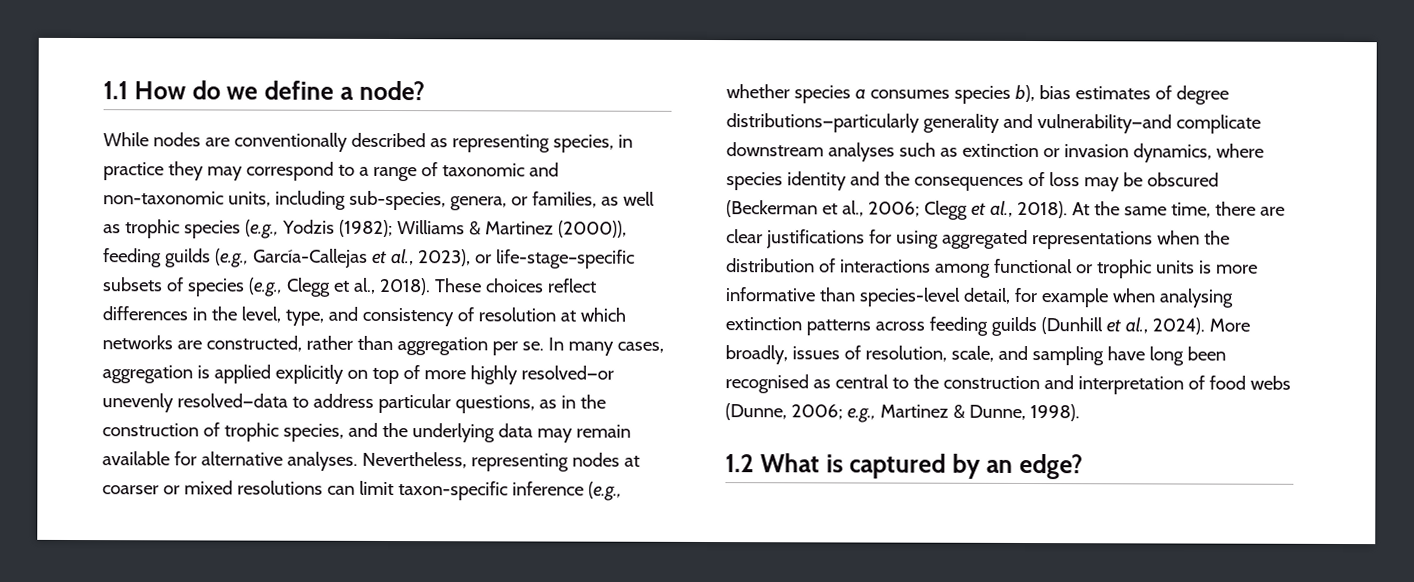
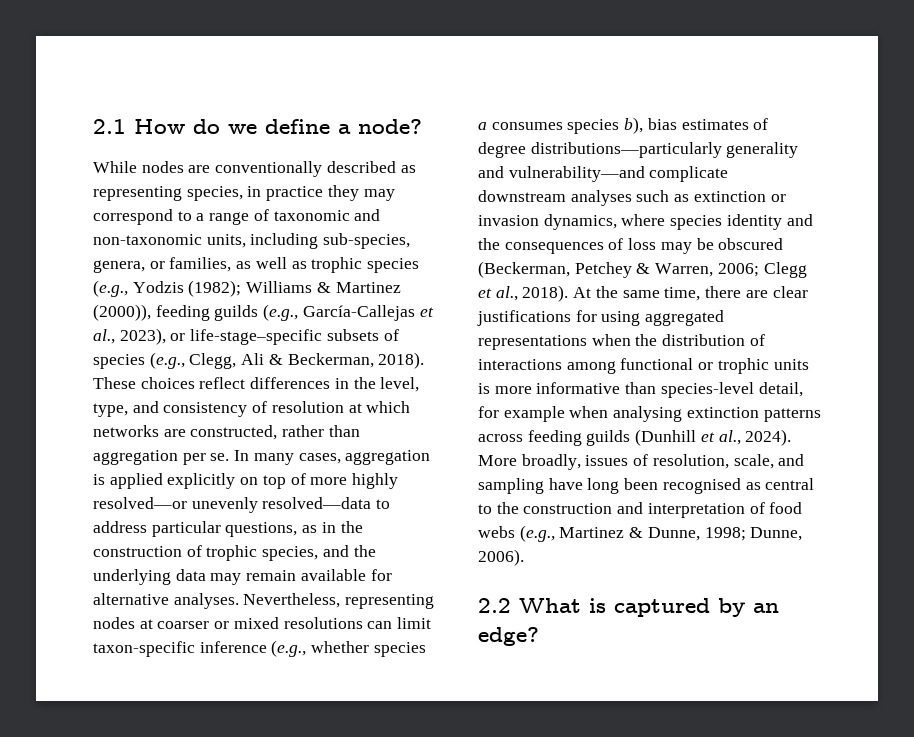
- 1.1 How do we define a node?
+ 2.1 How do we define a node?
- While nodes are conventionally described as representing species, in practice they may correspond to a range of taxonomic and non-taxonomic units, including sub-species, genera, or families, as well as trophic species (e.g., Yodzis (1982); Williams & Martinez (2000)), feeding guilds (e.g., García-Callejas et al., 2023), or life-stage–specific subsets of species (e.g., Clegg et al., 2018).
+ While nodes are conventionally described as representing species, in practice they may correspond to a range of taxonomic and non-taxonomic units, including sub-species, genera, or families, as well as trophic species (e.g., Yodzis (1982); Williams & Martinez (2000)), feeding guilds (e.g., García-Callejas et al., 2023), or life-stage–specific subsets of species (e.g., Clegg, Ali & Beckerman, 2018).
- Nevertheless, representing nodes at coarser or mixed resolutions can limit taxon-specific inference (e.g., whether species a consumes species b), bias estimates of degree distributions—particularly generality and vulnerability—and complicate downstream analyses such as extinction or invasion dynamics, where species identity and the consequences of loss may be obscured (Beckerman et al., 2006; Clegg et al., 2018).
+ Nevertheless, representing nodes at coarser or mixed resolutions can limit taxon-specific inference (e.g., whether species a consumes species b), bias estimates of degree distributions—particularly generality and vulnerability—and complicate downstream analyses such as extinction or invasion dynamics, where species identity and the consequences of loss may be obscured (Beckerman, Petchey & Warren, 2006; Clegg et al., 2018).
- More broadly, issues of resolution, scale, and sampling have long been recognised as central to the construction and interpretation of food webs (Dunne, 2006; e.g., Martinez & Dunne, 1998).
- 1.2 What is captured by an edge?
+ More broadly, issues of resolution, scale, and sampling have long been recognised as central to the construction and interpretation of food webs (e.g., Martinez & Dunne, 1998; Dunne, 2006).
+ 2.2 What is captured by an edge?

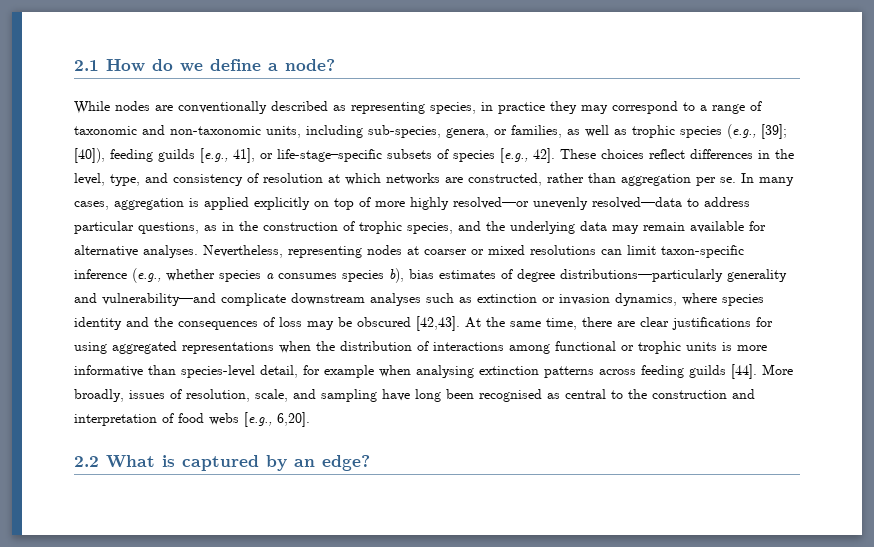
- While nodes are conventionally described as representing species, in practice they may correspond to a range of taxonomic and non-taxonomic units, including sub-species, genera, or families, as well as trophic species (e.g., Yodzis (1982); Williams & Martinez (2000)), feeding guilds (e.g., García-Callejas et al., 2023), or life-stage–specific subsets of species (e.g., Clegg, Ali & Beckerman, 2018).
+ While nodes are conventionally described as representing species, in practice they may correspond to a range of taxonomic and non-taxonomic units, including sub-species, genera, or families, as well as trophic species (e.g., [39]; [40]), feeding guilds [e.g., 41], or life-stage–specific subsets of species [e.g., 42].
- Nevertheless, representing nodes at coarser or mixed resolutions can limit taxon-specific inference (e.g., whether species a consumes species b), bias estimates of degree distributions—particularly generality and vulnerability—and complicate downstream analyses such as extinction or invasion dynamics, where species identity and the consequences of loss may be obscured (Beckerman, Petchey & Warren, 2006; Clegg et al., 2018).
+ Nevertheless, representing nodes at coarser or mixed resolutions can limit taxon-specific inference (e.g., whether species a consumes species b), bias estimates of degree distributions—particularly generality and vulnerability—and complicate downstream analyses such as extinction or invasion dynamics, where species identity and the consequences of loss may be obscured [42,43].
- At the same time, there are clear justifications for using aggregated representations when the distribution of interactions among functional or trophic units is more informative than species-level detail, for example when analysing extinction patterns across feeding guilds (Dunhill et al., 2024).
+ At the same time, there are clear justifications for using aggregated representations when the distribution of interactions among functional or trophic units is more informative than species-level detail, for example when analysing extinction patterns across feeding guilds [44].
- More broadly, issues of resolution, scale, and sampling have long been recognised as central to the construction and interpretation of food webs (e.g., Martinez & Dunne, 1998; Dunne, 2006).
+ More broadly, issues of resolution, scale, and sampling have long been recognised as central to the construction and interpretation of food webs [e.g., 6,20].

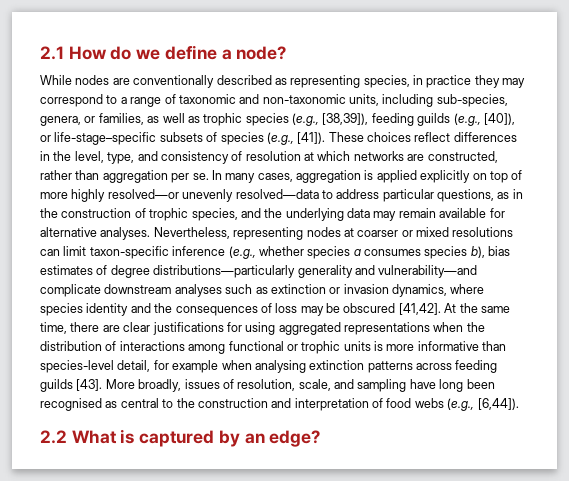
- While nodes are conventionally described as representing species, in practice they may correspond to a range of taxonomic and non-taxonomic units, including sub-species, genera, or families, as well as trophic species (e.g., [39]; [40]), feeding guilds [e.g., 41], or life-stage–specific subsets of species [e.g., 42].
+ While nodes are conventionally described as representing species, in practice they may correspond to a range of taxonomic and non-taxonomic units, including sub-species, genera, or families, as well as trophic species (e.g., [38,39]), feeding guilds (e.g., [40]), or life-stage–specific subsets of species (e.g., [41]).
- Nevertheless, representing nodes at coarser or mixed resolutions can limit taxon-specific inference (e.g., whether species a consumes species b), bias estimates of degree distributions—particularly generality and vulnerability—and complicate downstream analyses such as extinction or invasion dynamics, where species identity and the consequences of loss may be obscured [42,43].
+ Nevertheless, representing nodes at coarser or mixed resolutions can limit taxon-specific inference (e.g., whether species a consumes species b), bias estimates of degree distributions—particularly generality and vulnerability—and complicate downstream analyses such as extinction or invasion dynamics, where species identity and the consequences of loss may be obscured [41,42].
- At the same time, there are clear justifications for using aggregated representations when the distribution of interactions among functional or trophic units is more informative than species-level detail, for example when analysing extinction patterns across feeding guilds [44].
+ At the same time, there are clear justifications for using aggregated representations when the distribution of interactions among functional or trophic units is more informative than species-level detail, for example when analysing extinction patterns across feeding guilds [43].
- More broadly, issues of resolution, scale, and sampling have long been recognised as central to the construction and interpretation of food webs [e.g., 6,20].
+ More broadly, issues of resolution, scale, and sampling have long been recognised as central to the construction and interpretation of food webs (e.g., [6,44]).

